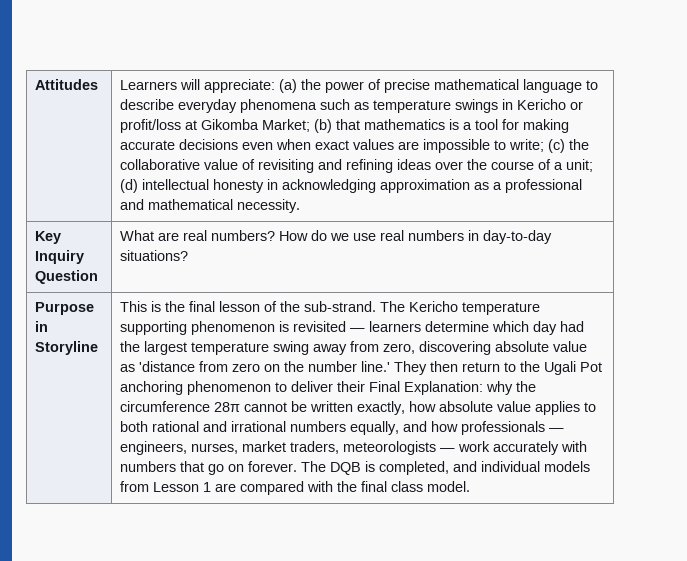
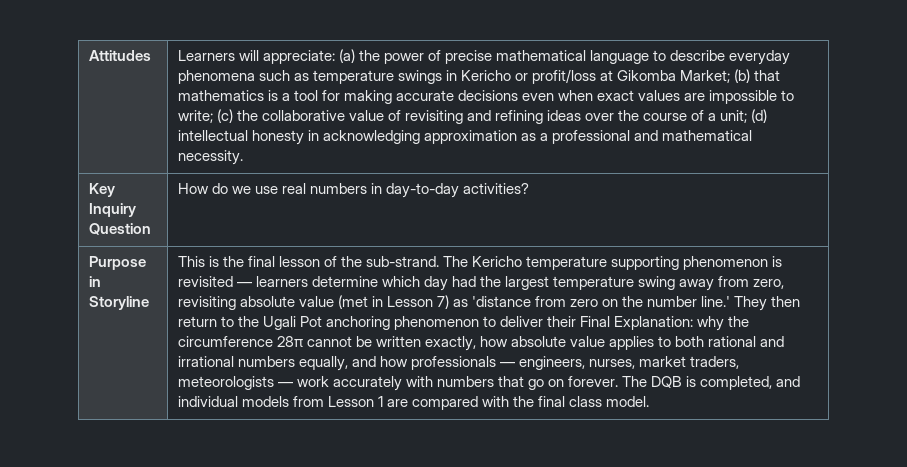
- Key Inquiry Question | What are real numbers? How do we use real numbers in day-to-day situations?
+ Key Inquiry Question | How do we use real numbers in day-to-day activities?
- The Kericho temperature supporting phenomenon is revisited — learners determine which day had the largest temperature swing away from zero, discovering absolute value as 'distance from zero on the number line.'
+ The Kericho temperature supporting phenomenon is revisited — learners determine which day had the largest temperature swing away from zero, revisiting absolute value (met in Lesson 7) as 'distance from zero on the number line.'

